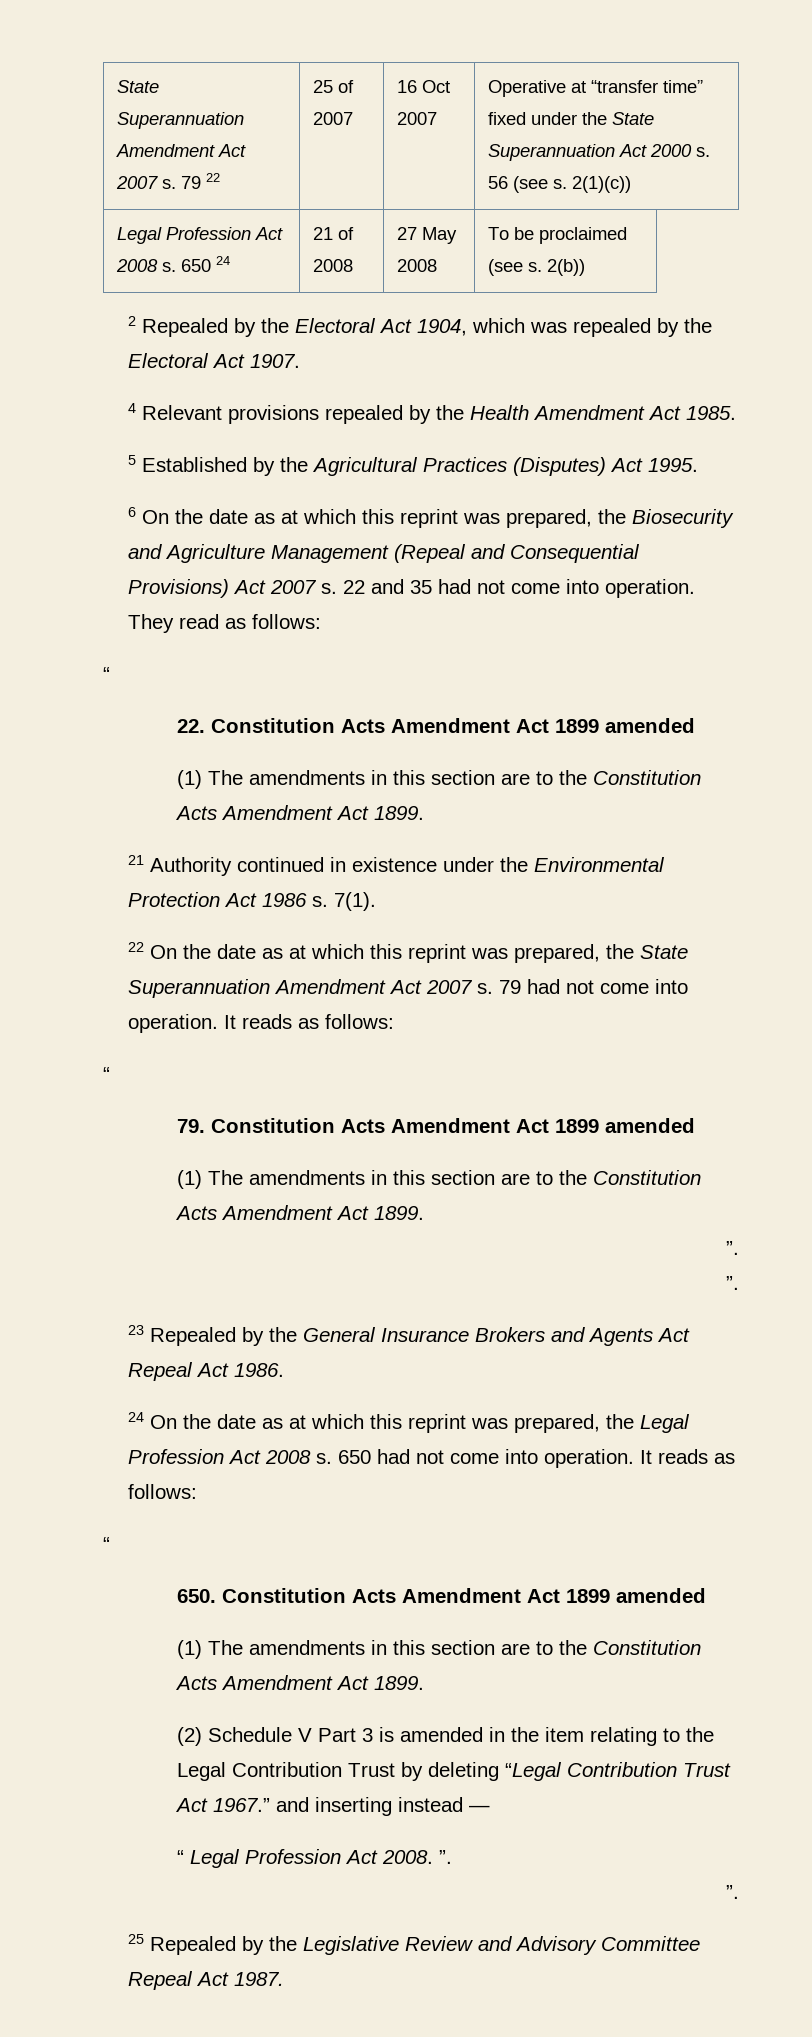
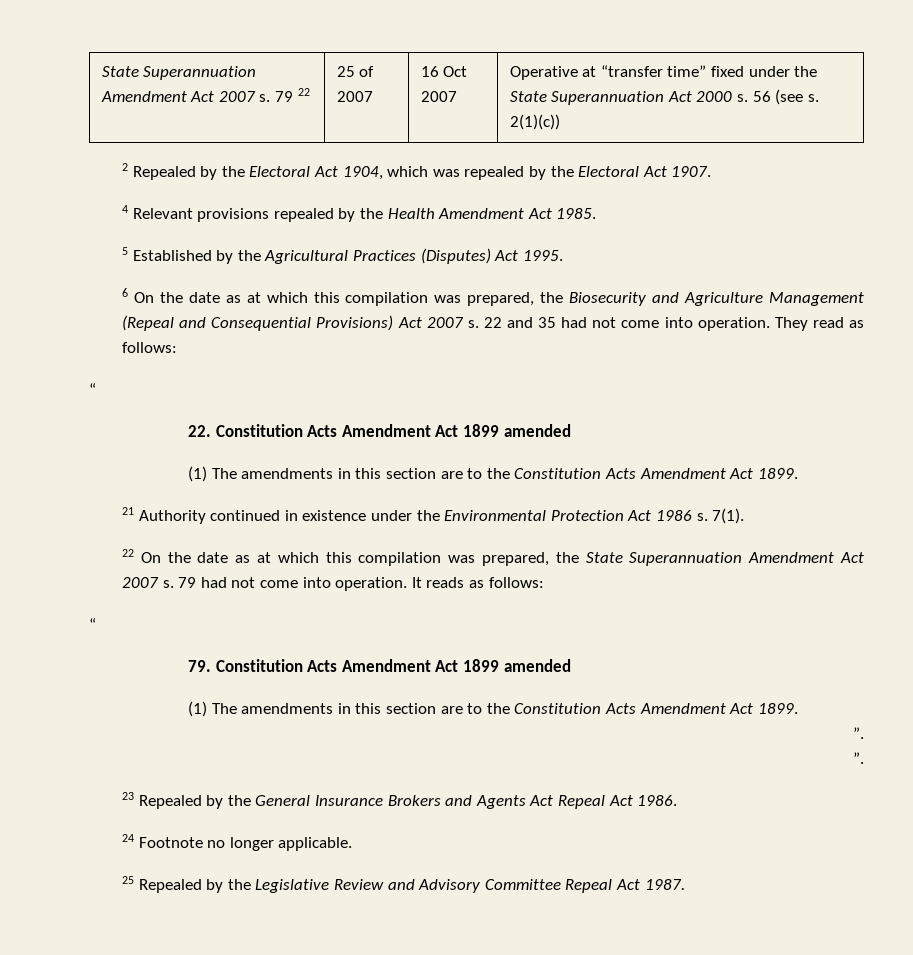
- Legal Profession Act 2008 s. 650 24 | 21 of 2008 | 27 May 2008 | To be proclaimed (see s. 2(b))
- 6 On the date as at which this reprint was prepared, the Biosecurity and Agriculture Management (Repeal and Consequential Provisions) Act 2007 s.
+ 6 On the date as at which this compilation was prepared, the Biosecurity and Agriculture Management (Repeal and Consequential Provisions) Act 2007 s.
- 22 On the date as at which this reprint was prepared, the State Superannuation Amendment Act 2007 s.
+ 22 On the date as at which this compilation was prepared, the State Superannuation Amendment Act 2007 s.
- 24 On the date as at which this reprint was prepared, the Legal Profession Act 2008 s. 650 had not come into operation. It reads as follows:
- “
- 650. Constitution Acts Amendment Act 1899 amended
- (1) The amendments in this section are to the Constitution Acts Amendment Act 1899.
- (2) Schedule V Part 3 is amended in the item relating to the Legal Contribution Trust by deleting “Legal Contribution Trust Act 1967.” and inserting instead —
- “ Legal Profession Act 2008. ”.
- ”.
+ 24 Footnote no longer applicable.

